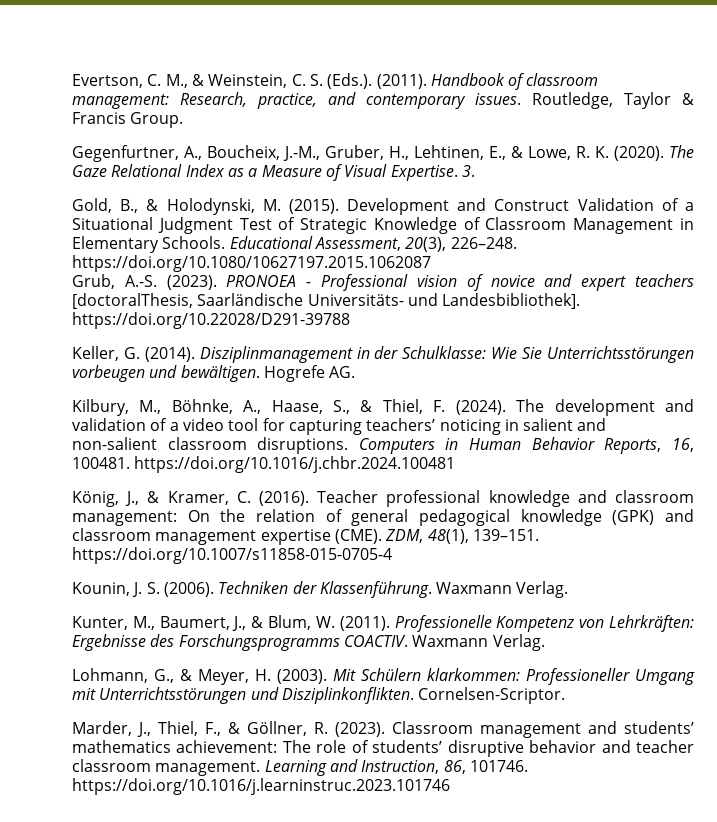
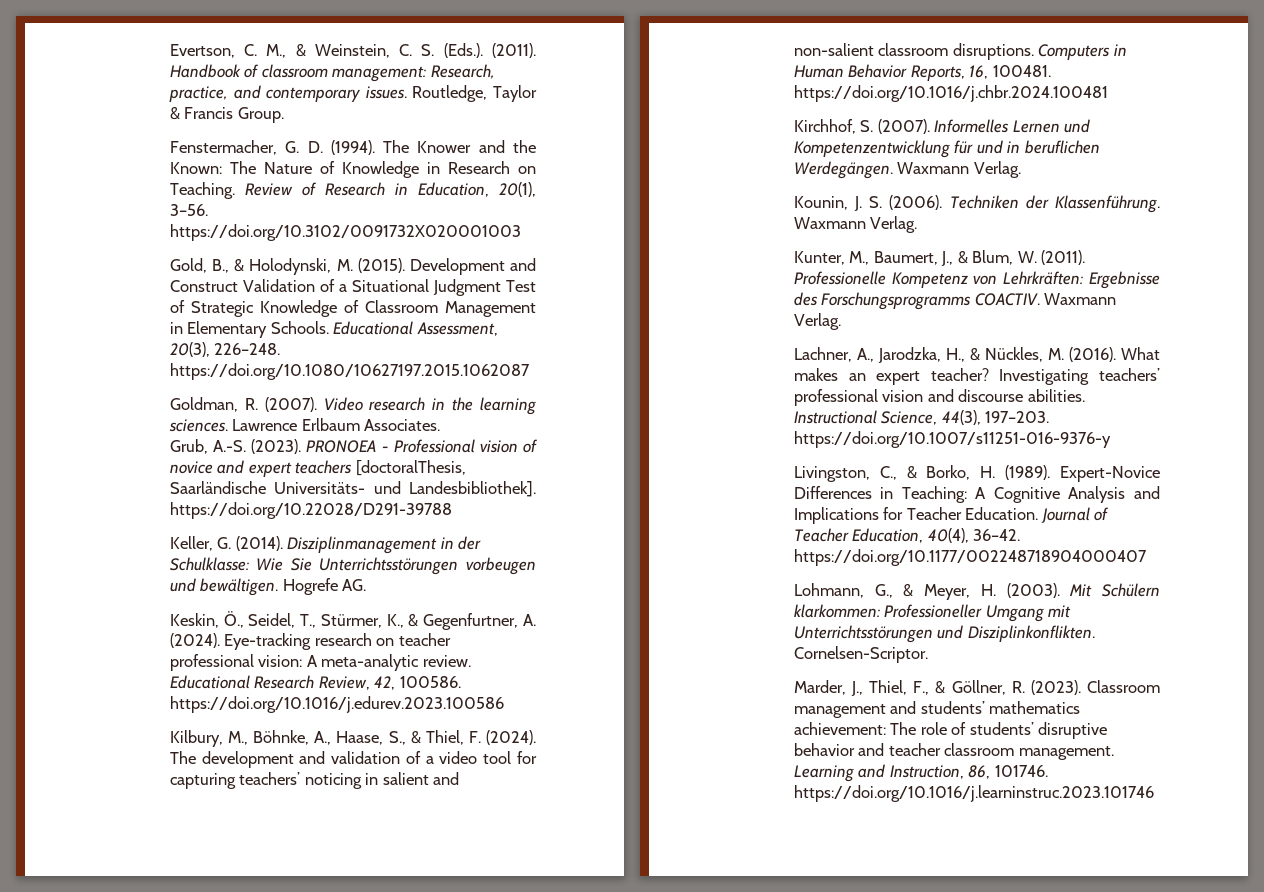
- Gegenfurtner, A., Boucheix, J.-M., Gruber, H., Lehtinen, E., & Lowe, R. K. (2020). The Gaze Relational Index as a Measure of Visual Expertise. 3.
+ Fenstermacher, G. D. (1994). The Knower and the Known: The Nature of Knowledge in Research on Teaching. Review of Research in Education, 20(1), 3–56. https://doi.org/10.3102/0091732X020001003
+ Goldman, R. (2007). Video research in the learning sciences. Lawrence Erlbaum Associates.
+ Keskin, Ö., Seidel, T., Stürmer, K., & Gegenfurtner, A. (2024). Eye-tracking research on teacher professional vision: A meta-analytic review. Educational Research Review, 42, 100586. https://doi.org/10.1016/j.edurev.2023.100586
- König, J., & Kramer, C. (2016). Teacher professional knowledge and classroom management: On the relation of general pedagogical knowledge (GPK) and classroom management expertise (CME). ZDM, 48(1), 139–151. https://doi.org/10.1007/s11858-015-0705-4
+ Kirchhof, S. (2007). Informelles Lernen und Kompetenzentwicklung für und in beruflichen Werdegängen. Waxmann Verlag.
+ Lachner, A., Jarodzka, H., & Nückles, M. (2016). What makes an expert teacher? Investigating teachers’ professional vision and discourse abilities. Instructional Science, 44(3), 197–203. https://doi.org/10.1007/s11251-016-9376-y
+ Livingston, C., & Borko, H. (1989). Expert-Novice Differences in Teaching: A Cognitive Analysis and Implications for Teacher Education. Journal of Teacher Education, 40(4), 36–42. https://doi.org/10.1177/002248718904000407

